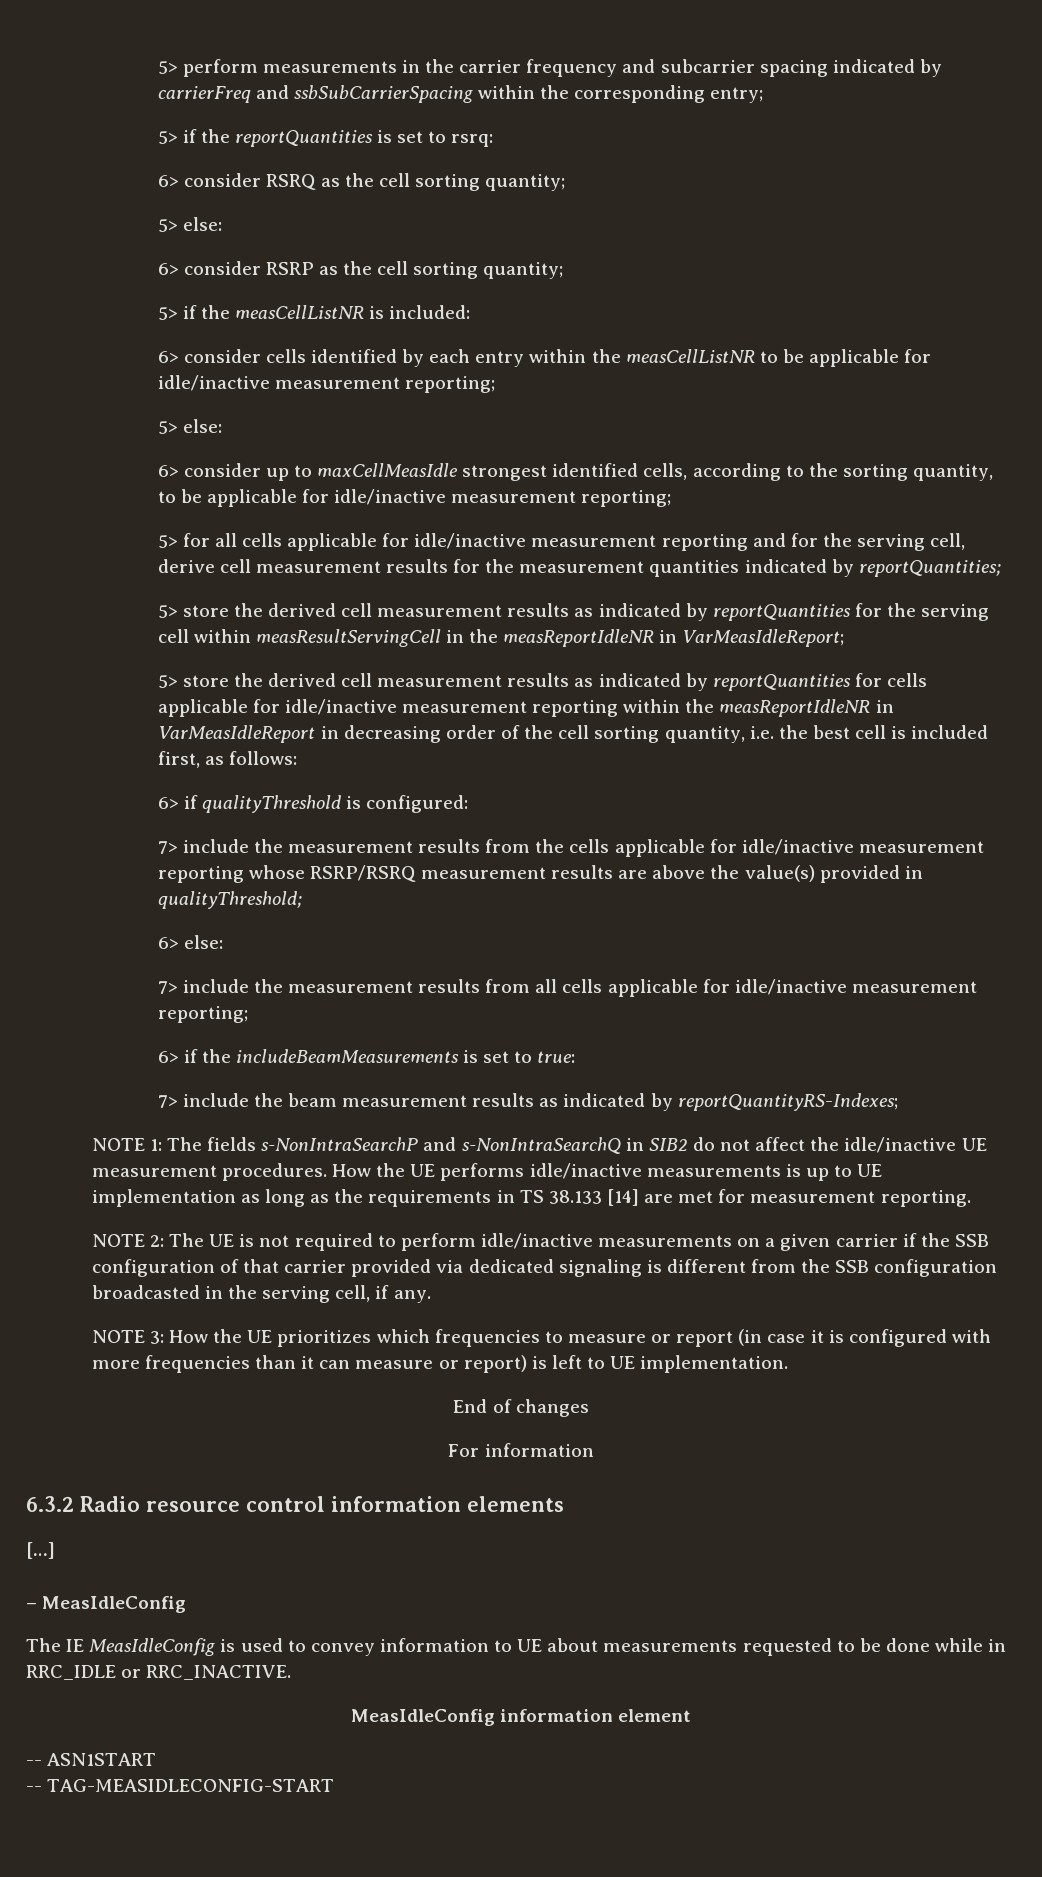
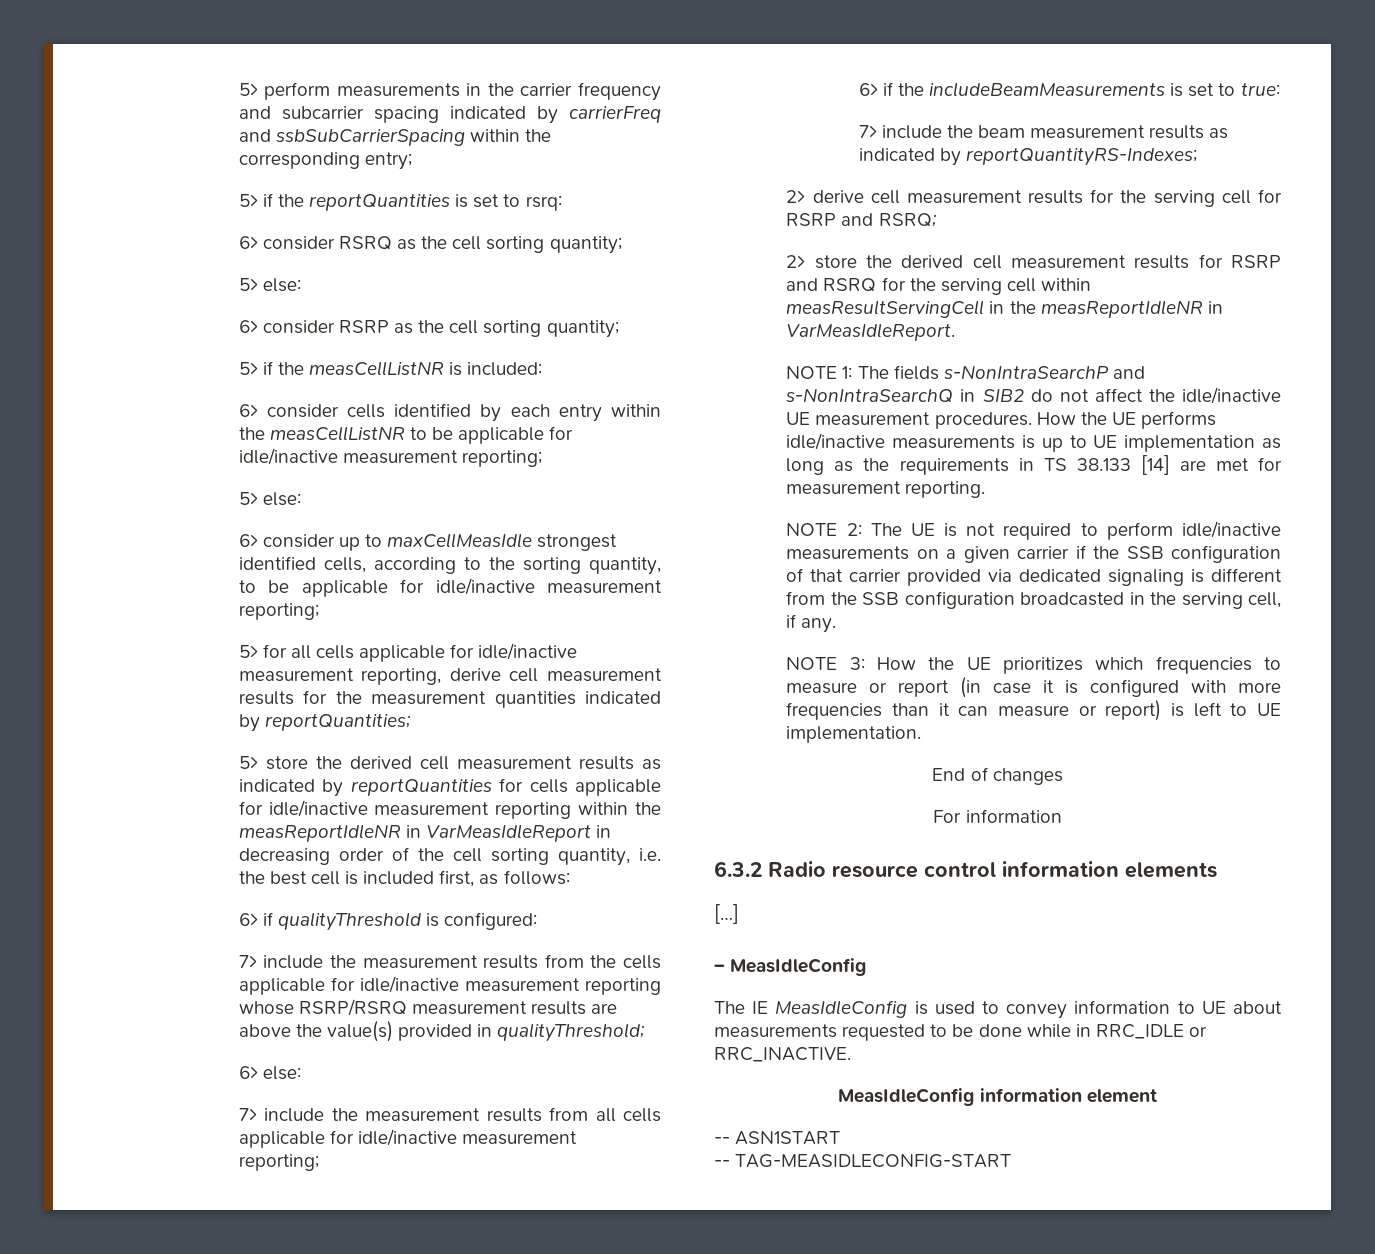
- 5> for all cells applicable for idle/inactive measurement reporting and for the serving cell, derive cell measurement results for the measurement quantities indicated by reportQuantities;
+ 5> for all cells applicable for idle/inactive measurement reporting, derive cell measurement results for the measurement quantities indicated by reportQuantities;
- 5> store the derived cell measurement results as indicated by reportQuantities for the serving cell within measResultServingCell in the measReportIdleNR in VarMeasIdleReport;
+ 2> derive cell measurement results for the serving cell for RSRP and RSRQ;
+ 2> store the derived cell measurement results for RSRP and RSRQ for the serving cell within measResultServingCell in the measReportIdleNR in VarMeasIdleReport.

